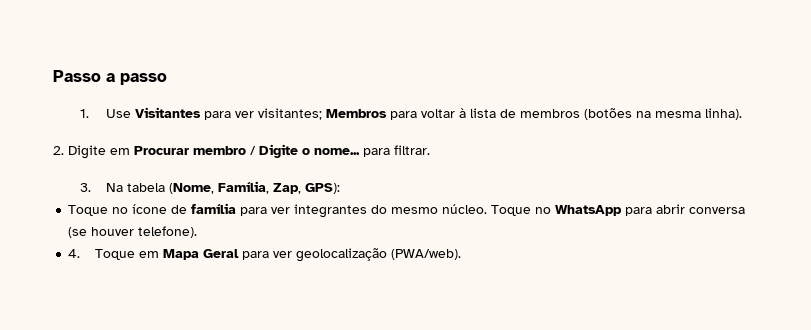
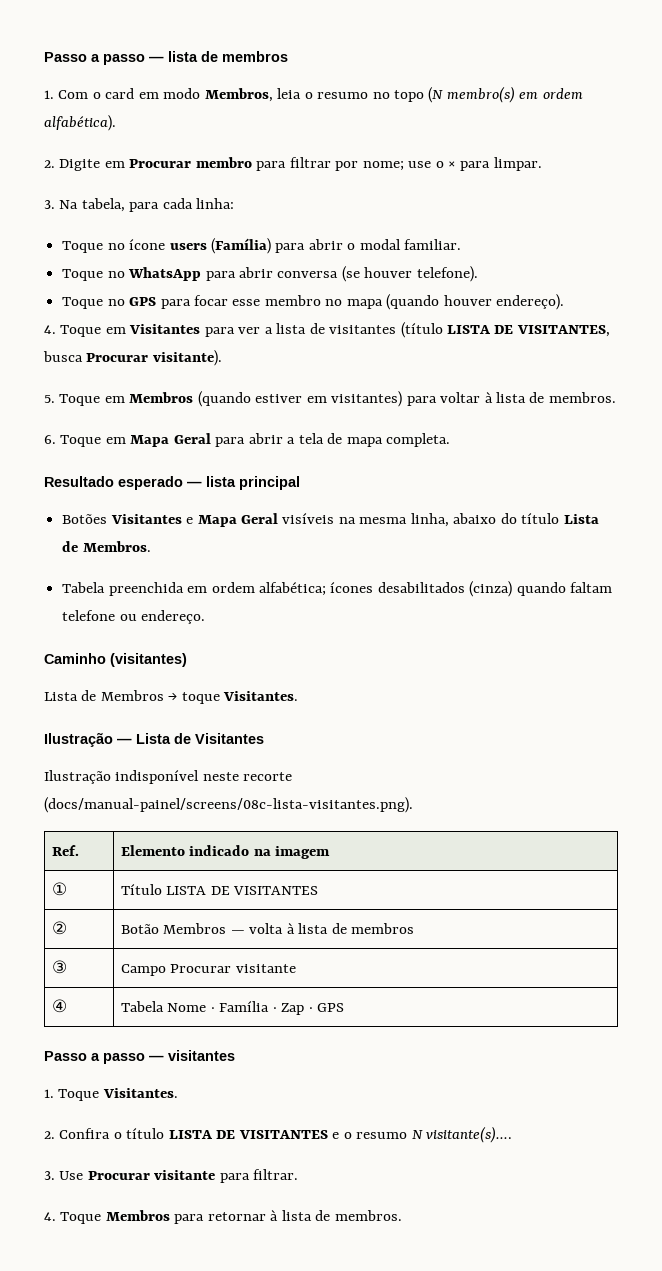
- Passo a passo
- 1. Use Visitantes para ver visitantes; Membros para voltar à lista de membros (botões na mesma linha).
+ Passo a passo — lista de membros
+ 1. Com o card em modo Membros, leia o resumo no topo (N membro(s) em ordem alfabética).
- 2. Digite em Procurar membro / Digite o nome... para filtrar.
- 3. Na tabela (Nome, Família, Zap, GPS):
- Toque no ícone de família para ver integrantes do mesmo núcleo. Toque no WhatsApp para abrir conversa (se houver telefone).
+ 2. Digite em Procurar membro para filtrar por nome; use o × para limpar.
+ 3. Na tabela, para cada linha:
+ Toque no ícone users (Família) para abrir o modal familiar.
+ Toque no WhatsApp para abrir conversa (se houver telefone).
- 4. Toque em Mapa Geral para ver geolocalização (PWA/web).
+ Toque no GPS para focar esse membro no mapa (quando houver endereço).
+ 4. Toque em Visitantes para ver a lista de visitantes (título LISTA DE VISITANTES, busca Procurar visitante).
+ 5. Toque em Membros (quando estiver em visitantes) para voltar à lista de membros.
+ 6. Toque em Mapa Geral para abrir a tela de mapa completa.
+ Resultado esperado — lista principal
+ Botões Visitantes e Mapa Geral visíveis na mesma linha, abaixo do título Lista de Membros.
+ Tabela preenchida em ordem alfabética; ícones desabilitados (cinza) quando faltam telefone ou endereço.
+ Caminho (visitantes)
+ Lista de Membros → toque Visitantes.
+ Ilustração — Lista de Visitantes
+ Ilustração indisponível neste recorte (docs/manual-painel/screens/08c-lista-visitantes.png).
+ Ref. | Elemento indicado na imagem
+ ① | Título LISTA DE VISITANTES
+ ② | Botão Membros — volta à lista de membros
+ ③ | Campo Procurar visitante
+ ④ | Tabela Nome · Família · Zap · GPS
+ Passo a passo — visitantes
+ 1. Toque Visitantes.
+ 2. Confira o título LISTA DE VISITANTES e o resumo N visitante(s)....
+ 3. Use Procurar visitante para filtrar.
+ 4. Toque Membros para retornar à lista de membros.

